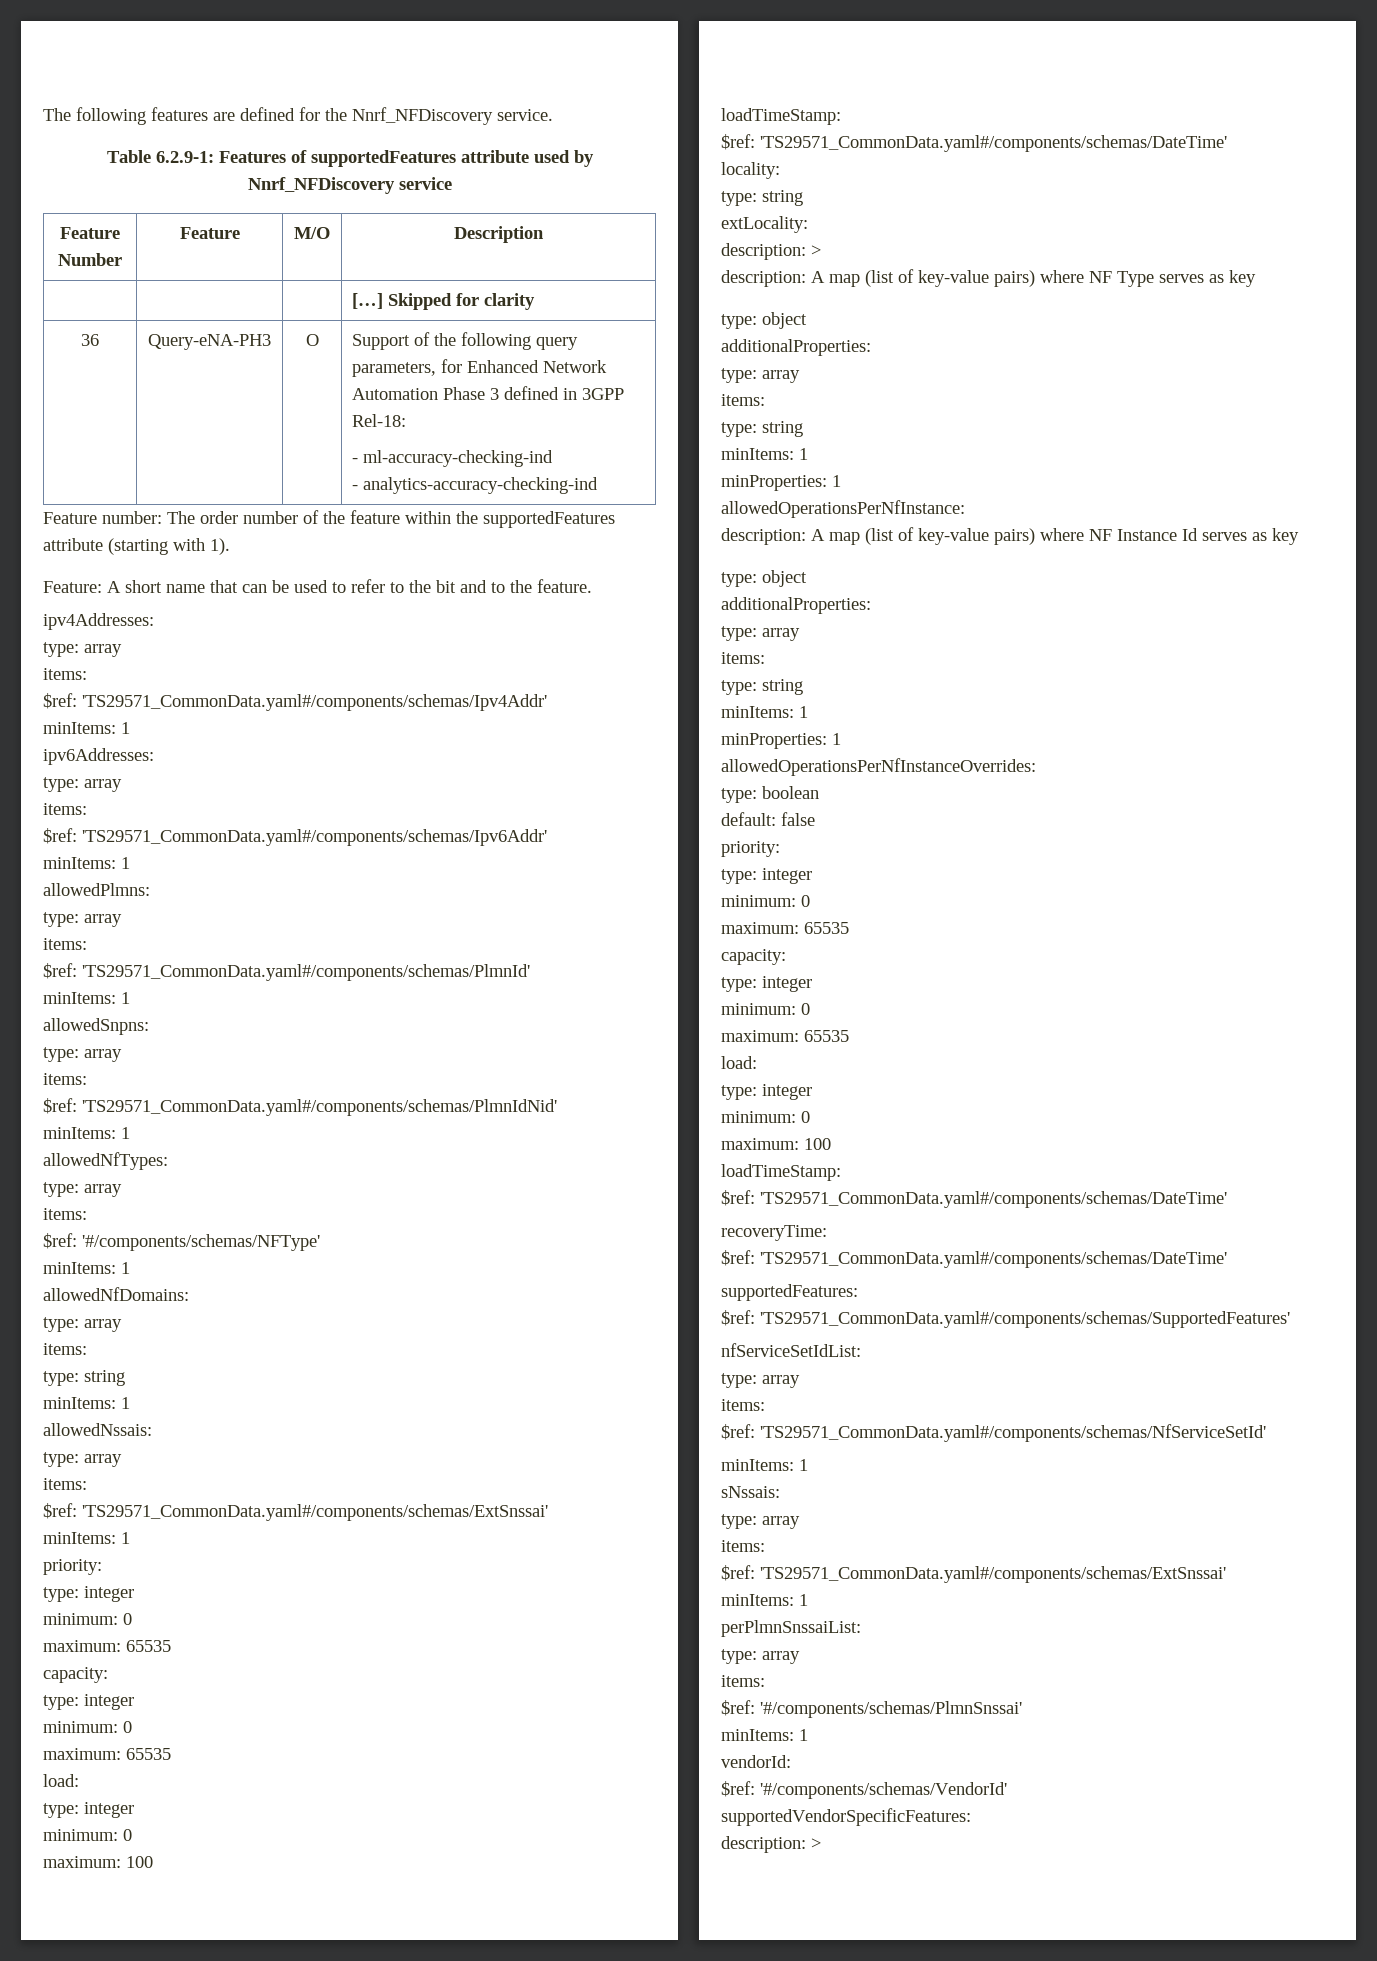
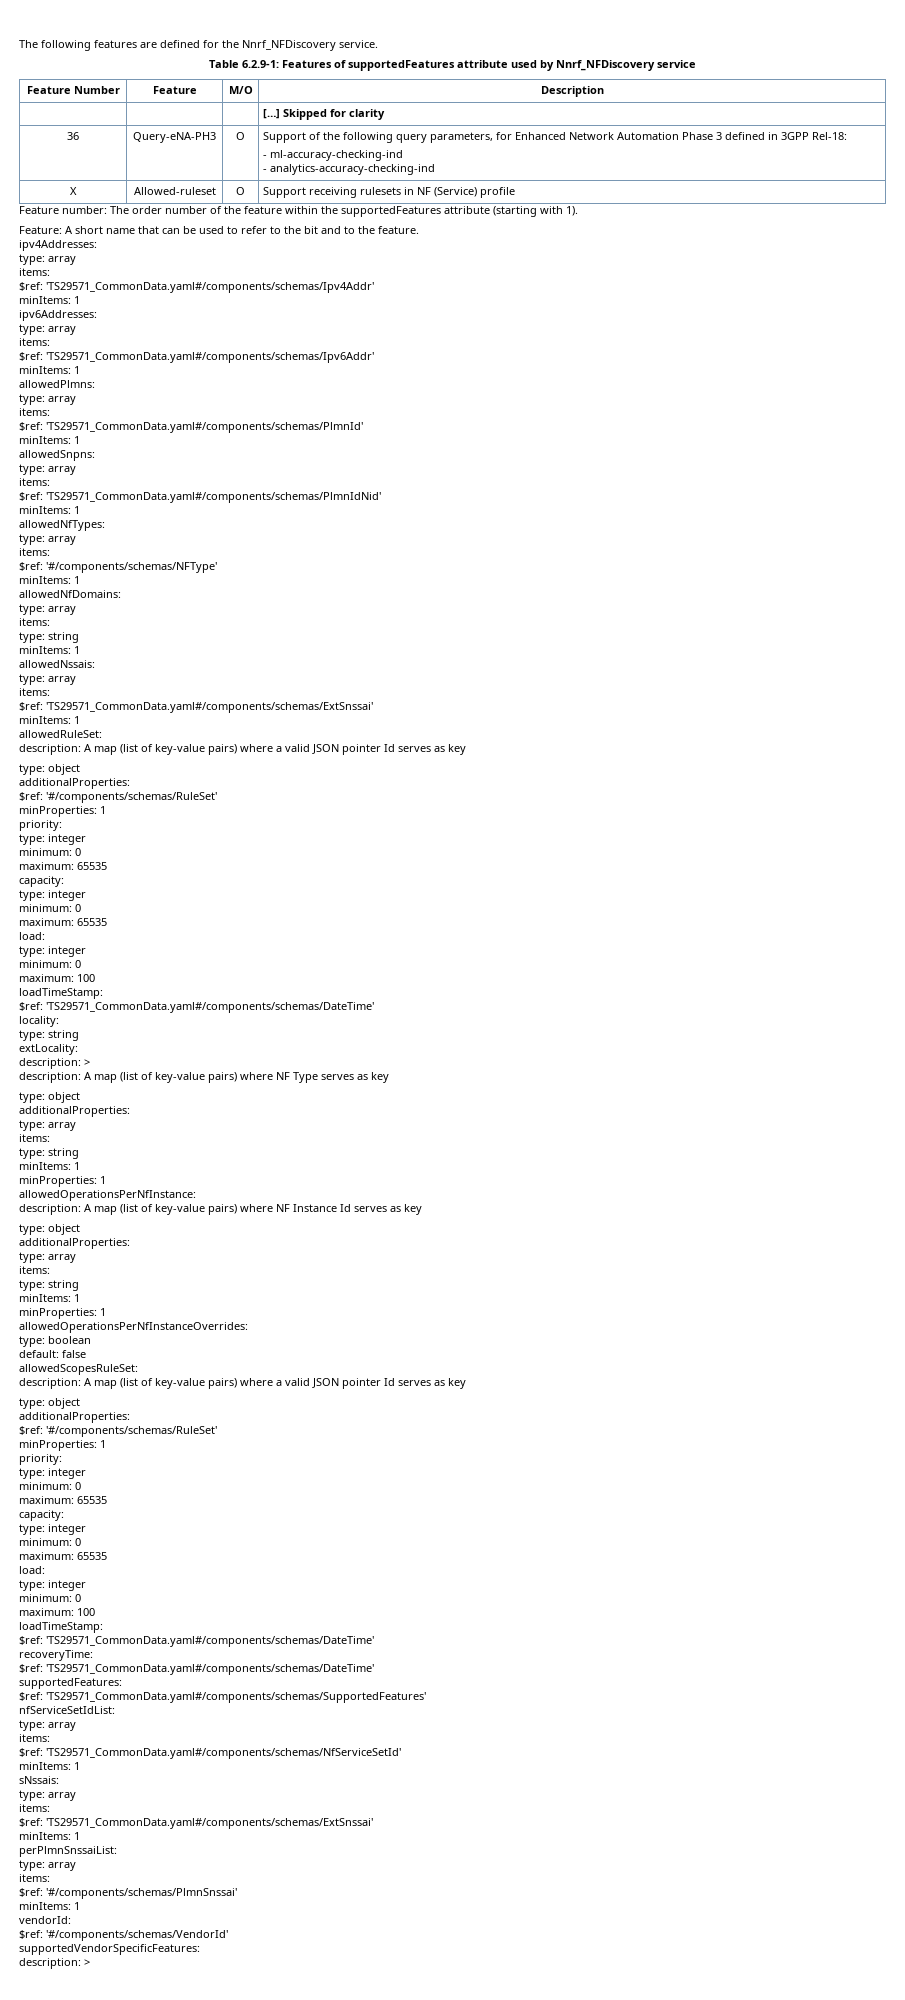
+ X | Allowed-ruleset | O | Support receiving rulesets in NF (Service) profile
+ allowedRuleSet:
+ description: A map (list of key-value pairs) where a valid JSON pointer Id serves as key
+ type: object
+ additionalProperties:
+ $ref: '#/components/schemas/RuleSet'
+ minProperties: 1
+ allowedScopesRuleSet:
+ description: A map (list of key-value pairs) where a valid JSON pointer Id serves as key
+ type: object
+ additionalProperties:
+ $ref: '#/components/schemas/RuleSet'
+ minProperties: 1

